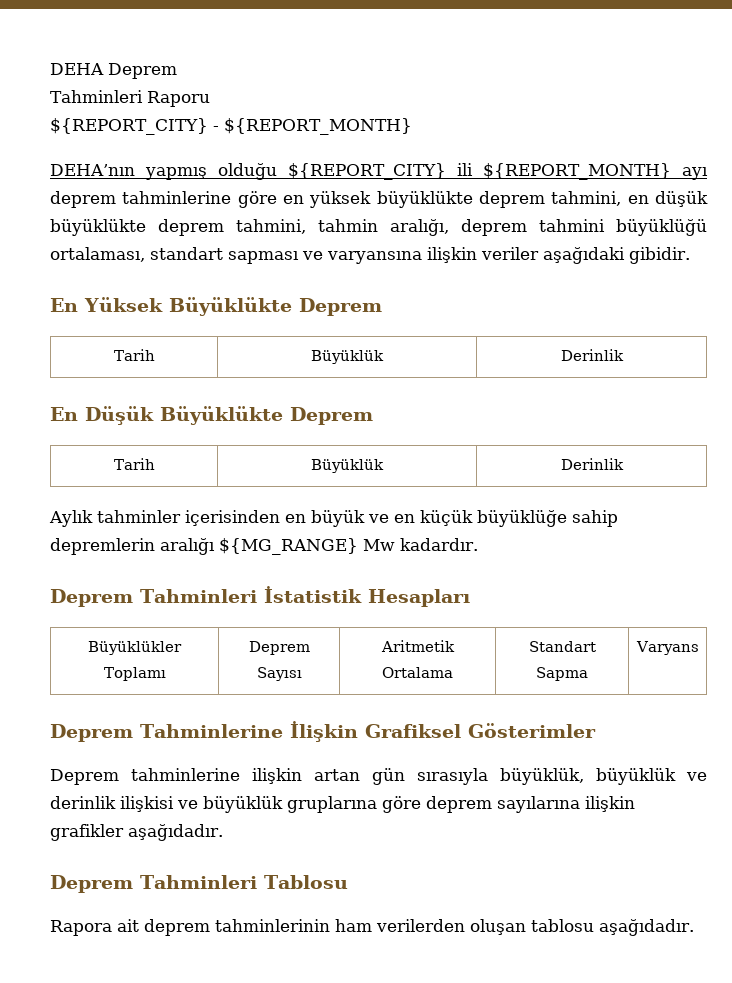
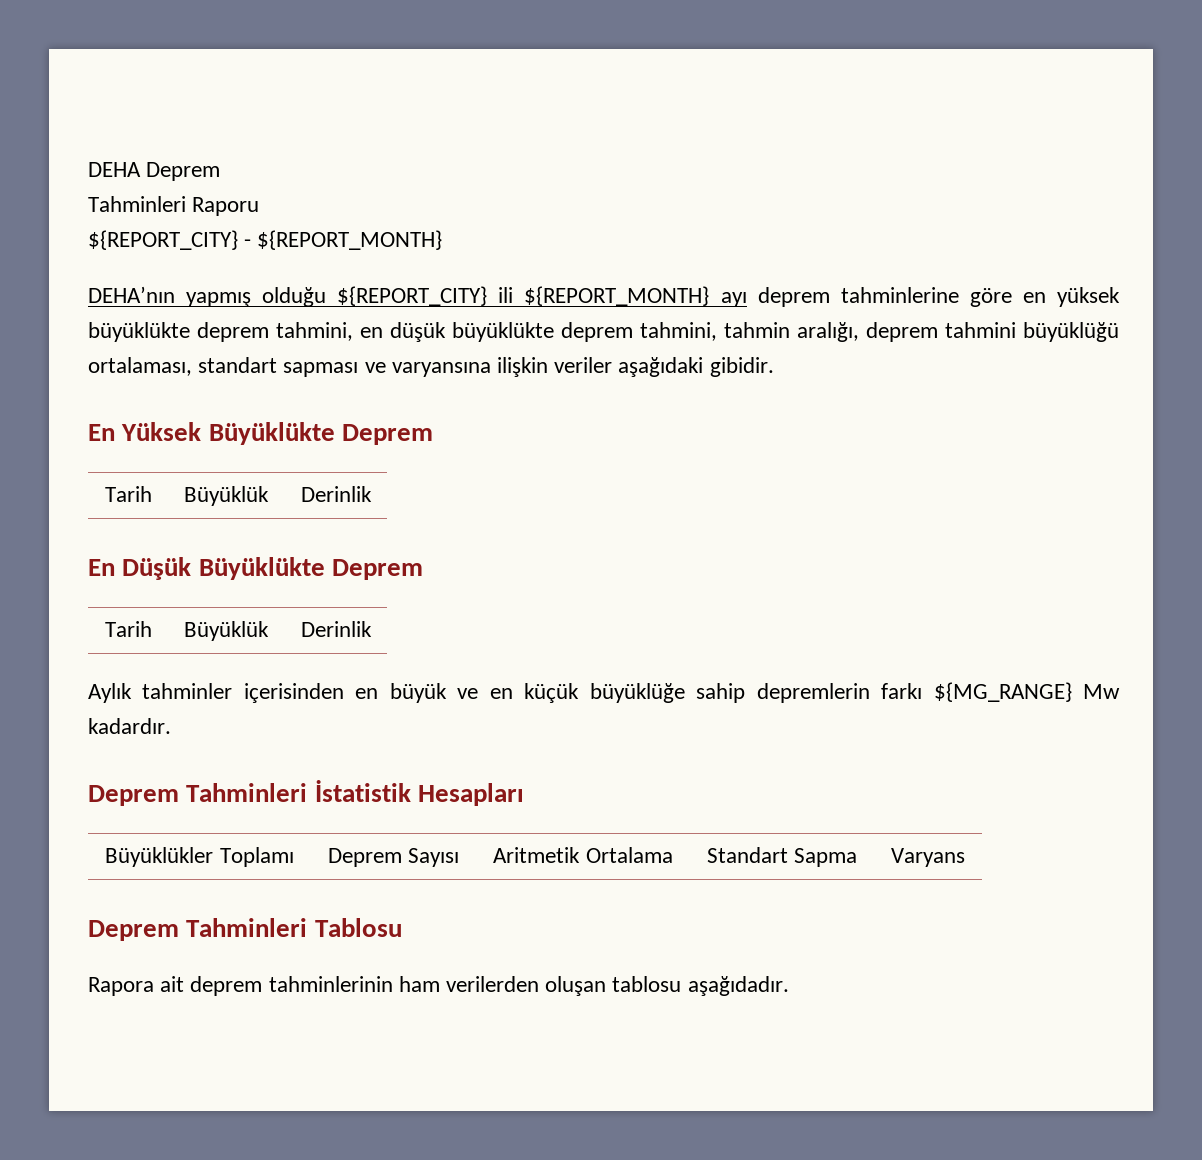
- Aylık tahminler içerisinden en büyük ve en küçük büyüklüğe sahip depremlerin aralığı ${MG_RANGE} Mw kadardır.
+ Aylık tahminler içerisinden en büyük ve en küçük büyüklüğe sahip depremlerin farkı ${MG_RANGE} Mw kadardır.
- Deprem Tahminlerine İlişkin Grafiksel Gösterimler
- Deprem tahminlerine ilişkin artan gün sırasıyla büyüklük, büyüklük ve derinlik ilişkisi ve büyüklük gruplarına göre deprem sayılarına ilişkin grafikler aşağıdadır.

